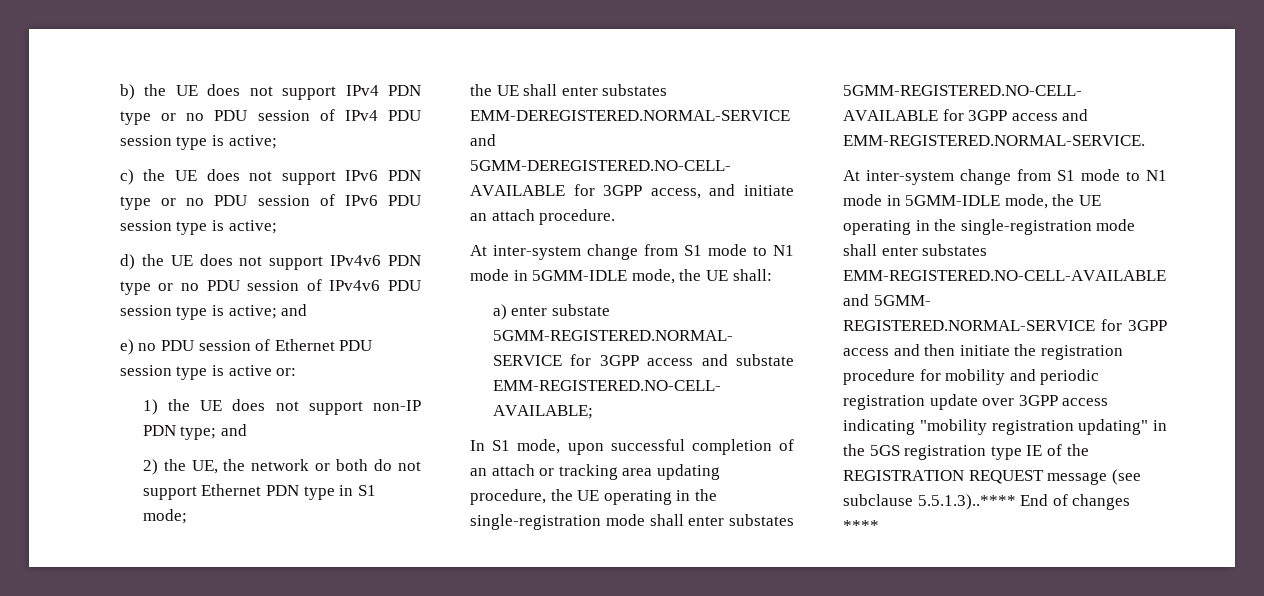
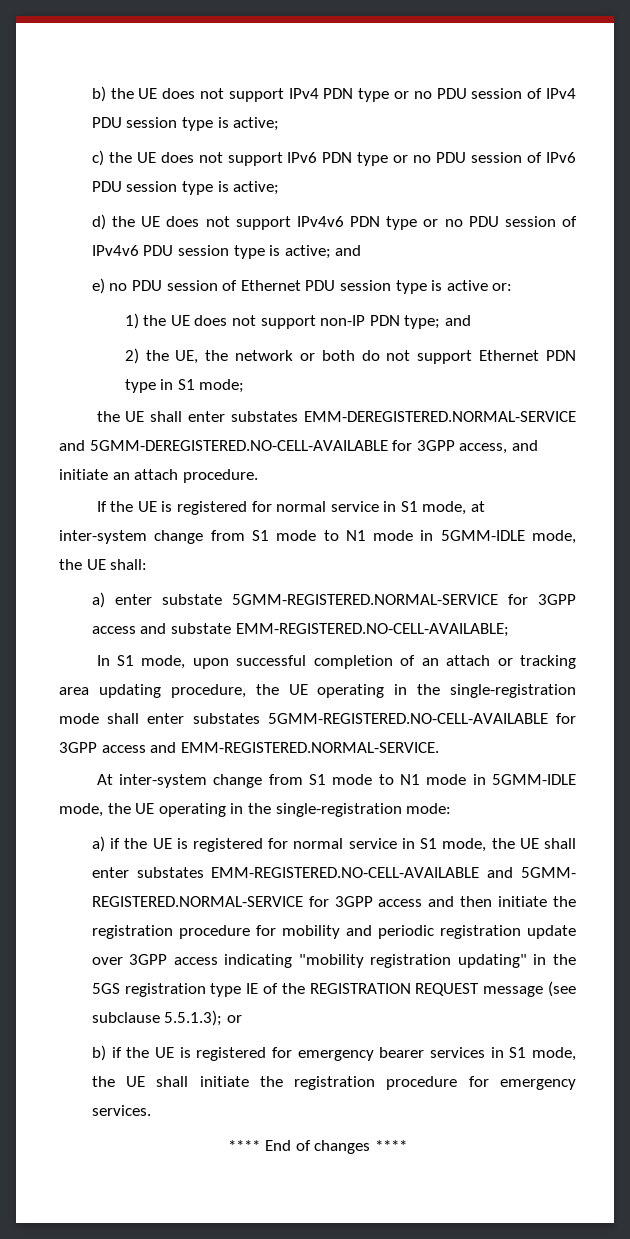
- At inter-system change from S1 mode to N1 mode in 5GMM-IDLE mode, the UE shall:
+ If the UE is registered for normal service in S1 mode, at inter-system change from S1 mode to N1 mode in 5GMM-IDLE mode, the UE shall:
- At inter-system change from S1 mode to N1 mode in 5GMM-IDLE mode, the UE operating in the single-registration mode shall enter substates EMM-REGISTERED.NO-CELL-AVAILABLE and 5GMM- REGISTERED.NORMAL-SERVICE for 3GPP access and then initiate the registration procedure for mobility and periodic registration update over 3GPP access indicating "mobility registration updating" in the 5GS registration type IE of the REGISTRATION REQUEST message (see subclause 5.5.1.3)..**** End of changes ****
+ At inter-system change from S1 mode to N1 mode in 5GMM-IDLE mode, the UE operating in the single-registration mode:
+ a) if the UE is registered for normal service in S1 mode, the UE shall enter substates EMM-REGISTERED.NO-CELL-AVAILABLE and 5GMM- REGISTERED.NORMAL-SERVICE for 3GPP access and then initiate the registration procedure for mobility and periodic registration update over 3GPP access indicating "mobility registration updating" in the 5GS registration type IE of the REGISTRATION REQUEST message (see subclause 5.5.1.3); or
+ b) if the UE is registered for emergency bearer services in S1 mode, the UE shall initiate the registration procedure for emergency services.
+ **** End of changes ****

